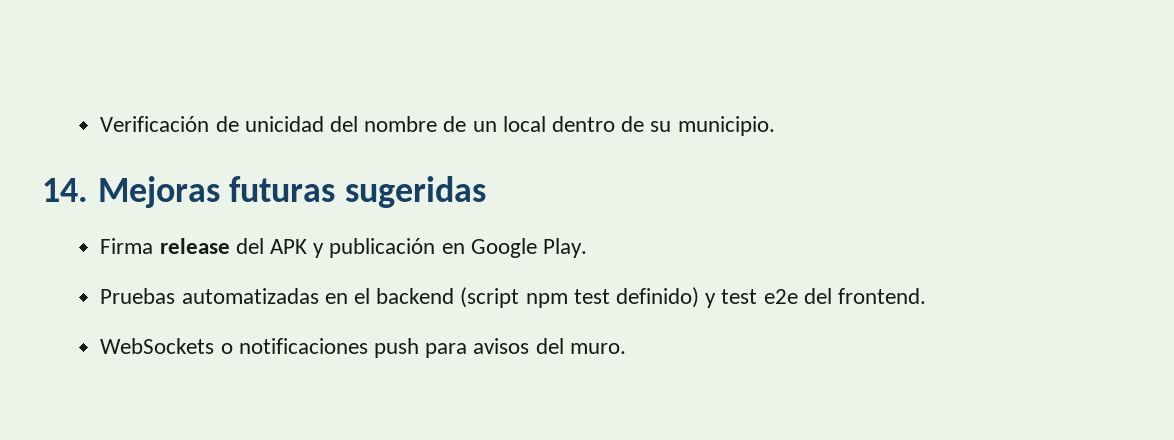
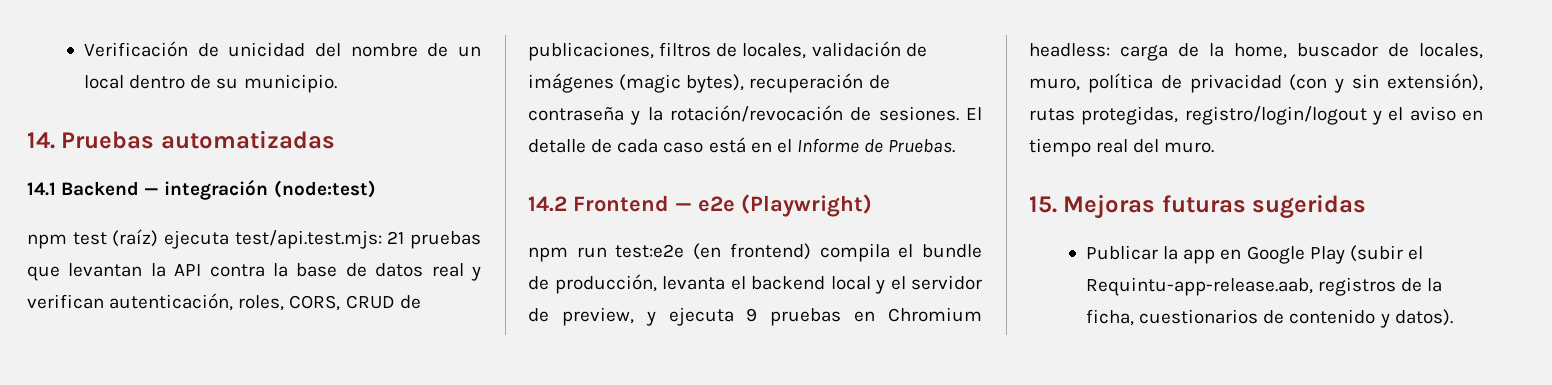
- 14. Mejoras futuras sugeridas
- Firma release del APK y publicación en Google Play.
- Pruebas automatizadas en el backend (script npm test definido) y test e2e del frontend.
- WebSockets o notificaciones push para avisos del muro.
+ 14. Pruebas automatizadas
+ 14.1 Backend — integración (node:test)
+ npm test (raíz) ejecuta test/api.test.mjs: 21 pruebas que levantan la API contra la base de datos real y verifican autenticación, roles, CORS, CRUD de publicaciones, filtros de locales, validación de imágenes (magic bytes), recuperación de contraseña y la rotación/revocación de sesiones. El detalle de cada caso está en el Informe de Pruebas.
+ 14.2 Frontend — e2e (Playwright)
+ npm run test:e2e (en frontend) compila el bundle de producción, levanta el backend local y el servidor de preview, y ejecuta 9 pruebas en Chromium headless: carga de la home, buscador de locales, muro, política de privacidad (con y sin extensión), rutas protegidas, registro/login/logout y el aviso en tiempo real del muro.
+ 15. Mejoras futuras sugeridas
+ Publicar la app en Google Play (subir el Requintu-app-release.aab, registros de la ficha, cuestionarios de contenido y datos).

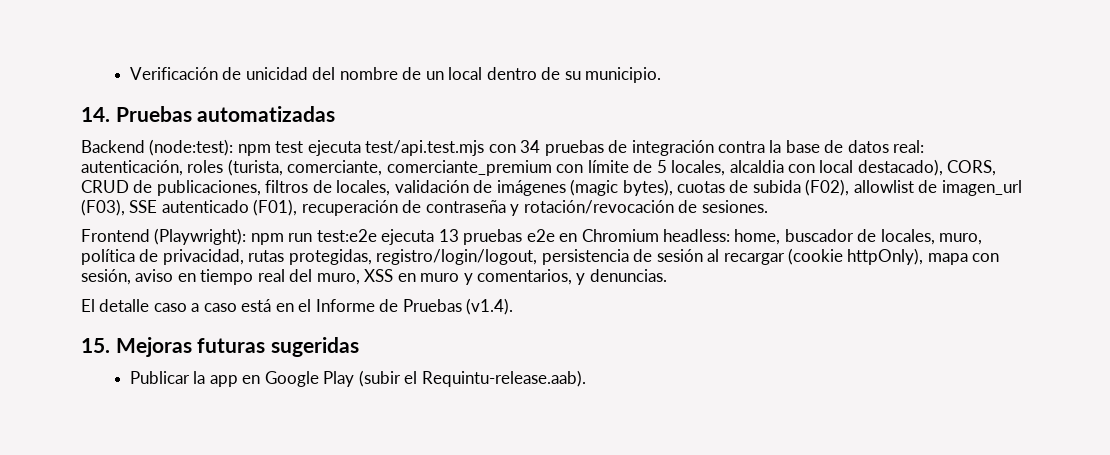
- 14.1 Backend — integración (node:test)
- npm test (raíz) ejecuta test/api.test.mjs: 21 pruebas que levantan la API contra la base de datos real y verifican autenticación, roles, CORS, CRUD de publicaciones, filtros de locales, validación de imágenes (magic bytes), recuperación de contraseña y la rotación/revocación de sesiones. El detalle de cada caso está en el Informe de Pruebas.
- 14.2 Frontend — e2e (Playwright)
- npm run test:e2e (en frontend) compila el bundle de producción, levanta el backend local y el servidor de preview, y ejecuta 9 pruebas en Chromium headless: carga de la home, buscador de locales, muro, política de privacidad (con y sin extensión), rutas protegidas, registro/login/logout y el aviso en tiempo real del muro.
+ Backend (node:test): npm test ejecuta test/api.test.mjs con 34 pruebas de integración contra la base de datos real: autenticación, roles (turista, comerciante, comerciante_premium con límite de 5 locales, alcaldia con local destacado), CORS, CRUD de publicaciones, filtros de locales, validación de imágenes (magic bytes), cuotas de subida (F02), allowlist de imagen_url (F03), SSE autenticado (F01), recuperación de contraseña y rotación/revocación de sesiones.
+ Frontend (Playwright): npm run test:e2e ejecuta 13 pruebas e2e en Chromium headless: home, buscador de locales, muro, política de privacidad, rutas protegidas, registro/login/logout, persistencia de sesión al recargar (cookie httpOnly), mapa con sesión, aviso en tiempo real del muro, XSS en muro y comentarios, y denuncias.
+ El detalle caso a caso está en el Informe de Pruebas (v1.4).
- Publicar la app en Google Play (subir el Requintu-app-release.aab, registros de la ficha, cuestionarios de contenido y datos).
+ Publicar la app en Google Play (subir el Requintu-release.aab).

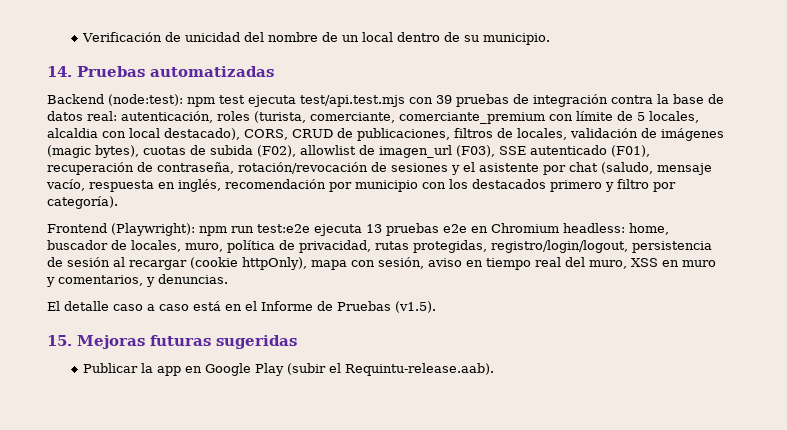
- Backend (node:test): npm test ejecuta test/api.test.mjs con 34 pruebas de integración contra la base de datos real: autenticación, roles (turista, comerciante, comerciante_premium con límite de 5 locales, alcaldia con local destacado), CORS, CRUD de publicaciones, filtros de locales, validación de imágenes (magic bytes), cuotas de subida (F02), allowlist de imagen_url (F03), SSE autenticado (F01), recuperación de contraseña y rotación/revocación de sesiones.
+ Backend (node:test): npm test ejecuta test/api.test.mjs con 39 pruebas de integración contra la base de datos real: autenticación, roles (turista, comerciante, comerciante_premium con límite de 5 locales, alcaldia con local destacado), CORS, CRUD de publicaciones, filtros de locales, validación de imágenes (magic bytes), cuotas de subida (F02), allowlist de imagen_url (F03), SSE autenticado (F01), recuperación de contraseña, rotación/revocación de sesiones y el asistente por chat (saludo, mensaje vacío, respuesta en inglés, recomendación por municipio con los destacados primero y filtro por categoría).
- El detalle caso a caso está en el Informe de Pruebas (v1.4).
+ El detalle caso a caso está en el Informe de Pruebas (v1.5).

